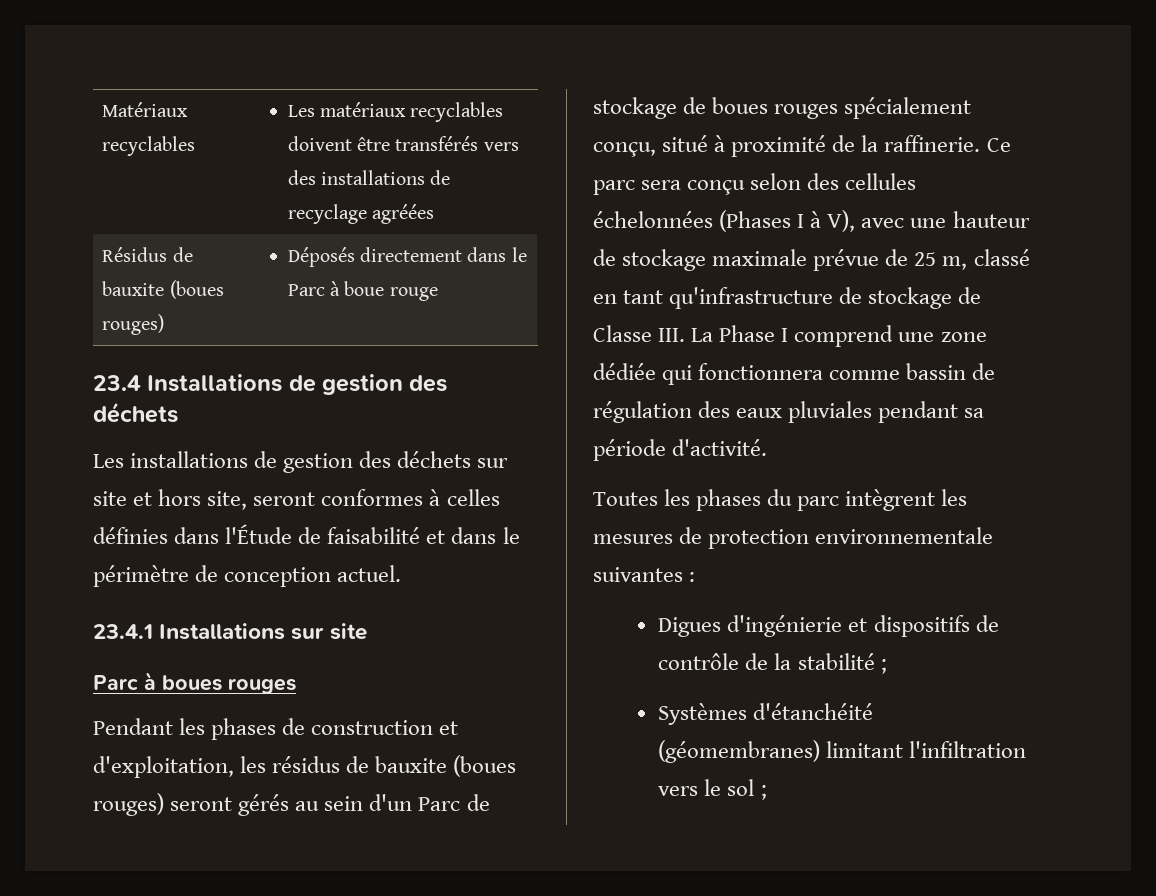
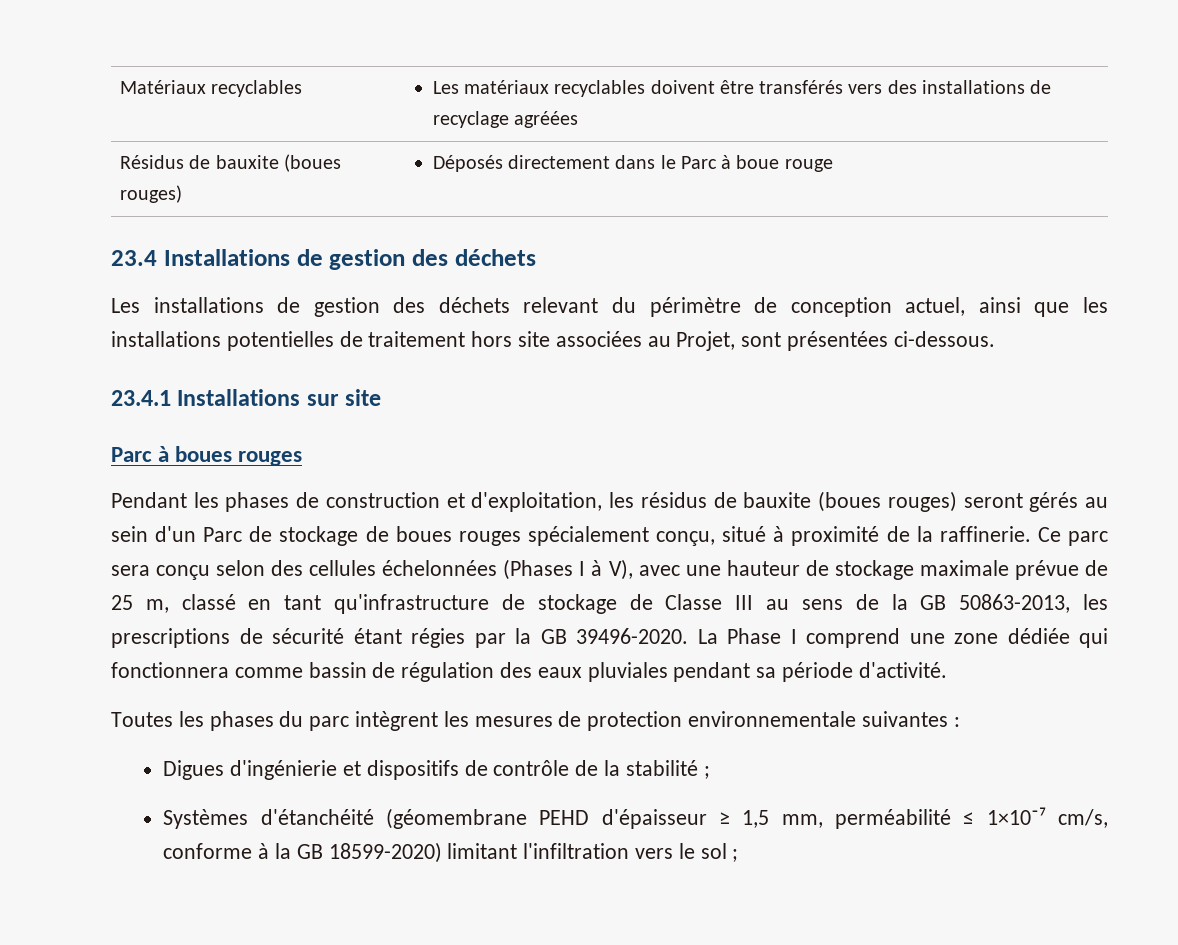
- Les installations de gestion des déchets sur site et hors site, seront conformes à celles définies dans l'Étude de faisabilité et dans le périmètre de conception actuel.
+ Les installations de gestion des déchets relevant du périmètre de conception actuel, ainsi que les installations potentielles de traitement hors site associées au Projet, sont présentées ci-dessous.
- Ce parc sera conçu selon des cellules échelonnées (Phases I à V), avec une hauteur de stockage maximale prévue de 25 m, classé en tant qu'infrastructure de stockage de Classe III. La Phase I comprend une zone dédiée qui fonctionnera comme bassin de régulation des eaux pluviales pendant sa période d'activité.
+ Ce parc sera conçu selon des cellules échelonnées (Phases I à V), avec une hauteur de stockage maximale prévue de 25 m, classé en tant qu'infrastructure de stockage de Classe III au sens de la GB 50863-2013, les prescriptions de sécurité étant régies par la GB 39496-2020. La Phase I comprend une zone dédiée qui fonctionnera comme bassin de régulation des eaux pluviales pendant sa période d'activité.
- Systèmes d'étanchéité (géomembranes) limitant l'infiltration vers le sol ;
+ Systèmes d'étanchéité (géomembrane PEHD d'épaisseur ≥ 1,5 mm, perméabilité ≤ 1×10⁻⁷ cm/s, conforme à la GB 18599-2020) limitant l'infiltration vers le sol ;

